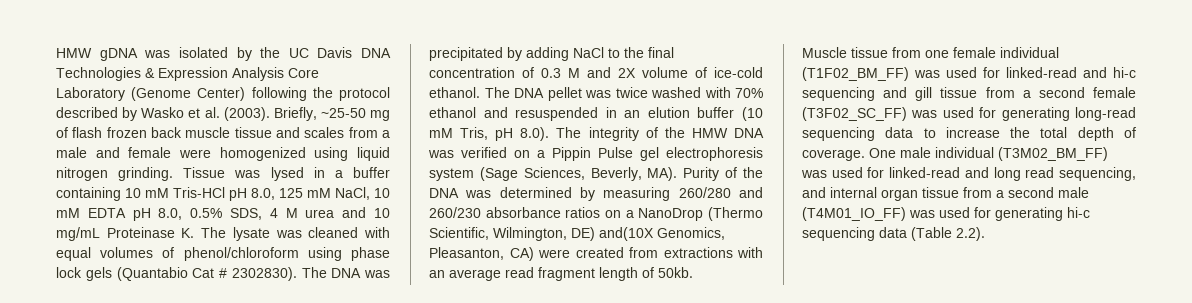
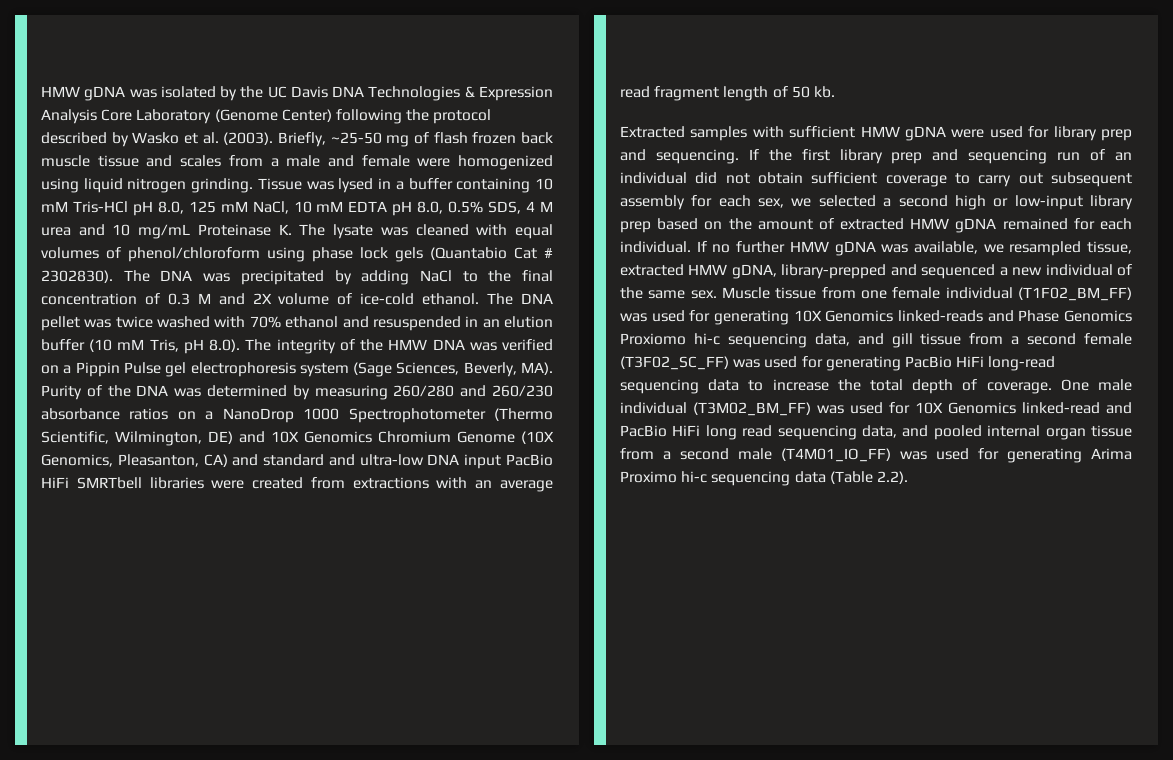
- The DNA pellet was twice washed with 70% ethanol and resuspended in an elution buffer (10 mM Tris, pH 8.0). The integrity of the HMW DNA was verified on a Pippin Pulse gel electrophoresis system (Sage Sciences, Beverly, MA). Purity of the DNA was determined by measuring 260/280 and 260/230 absorbance ratios on a NanoDrop (Thermo Scientific, Wilmington, DE) and(10X Genomics, Pleasanton, CA) were created from extractions with an average read fragment length of 50kb.
- Muscle tissue from one female individual (T1F02_BM_FF) was used for linked-read and hi-c sequencing and gill tissue from a second female (T3F02_SC_FF) was used for generating long-read sequencing data to increase the total depth of coverage.
+ The DNA pellet was twice washed with 70% ethanol and resuspended in an elution buffer (10 mM Tris, pH 8.0). The integrity of the HMW DNA was verified on a Pippin Pulse gel electrophoresis system (Sage Sciences, Beverly, MA). Purity of the DNA was determined by measuring 260/280 and 260/230 absorbance ratios on a NanoDrop 1000 Spectrophotometer (Thermo Scientific, Wilmington, DE) and 10X Genomics Chromium Genome (10X Genomics, Pleasanton, CA) and standard and ultra-low DNA input PacBio HiFi SMRTbell libraries were created from extractions with an average read fragment length of 50 kb.
+ Extracted samples with sufficient HMW gDNA were used for library prep and sequencing. If the first library prep and sequencing run of an individual did not obtain sufficient coverage to carry out subsequent assembly for each sex, we selected a second high or low-input library prep based on the amount of extracted HMW gDNA remained for each individual. If no further HMW gDNA was available, we resampled tissue, extracted HMW gDNA, library-prepped and sequenced a new individual of the same sex. Muscle tissue from one female individual (T1F02_BM_FF) was used for generating 10X Genomics linked-reads and Phase Genomics Proxiomo hi-c sequencing data, and gill tissue from a second female (T3F02_SC_FF) was used for generating PacBio HiFi long-read sequencing data to increase the total depth of coverage.
- One male individual (T3M02_BM_FF) was used for linked-read and long read sequencing, and internal organ tissue from a second male (T4M01_IO_FF) was used for generating hi-c sequencing data (Table 2.2).
+ One male individual (T3M02_BM_FF) was used for 10X Genomics linked-read and PacBio HiFi long read sequencing data, and pooled internal organ tissue from a second male (T4M01_IO_FF) was used for generating Arima Proximo hi-c sequencing data (Table 2.2).

